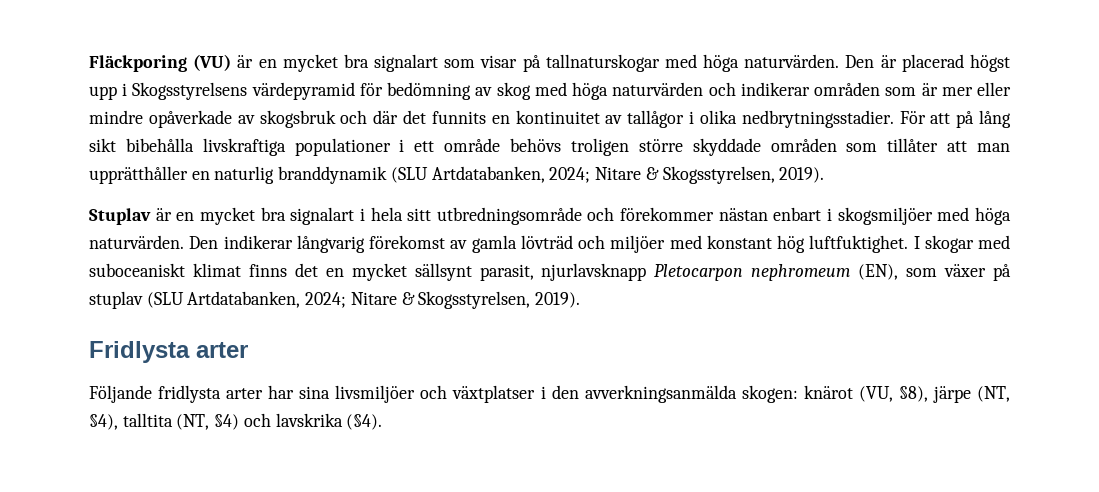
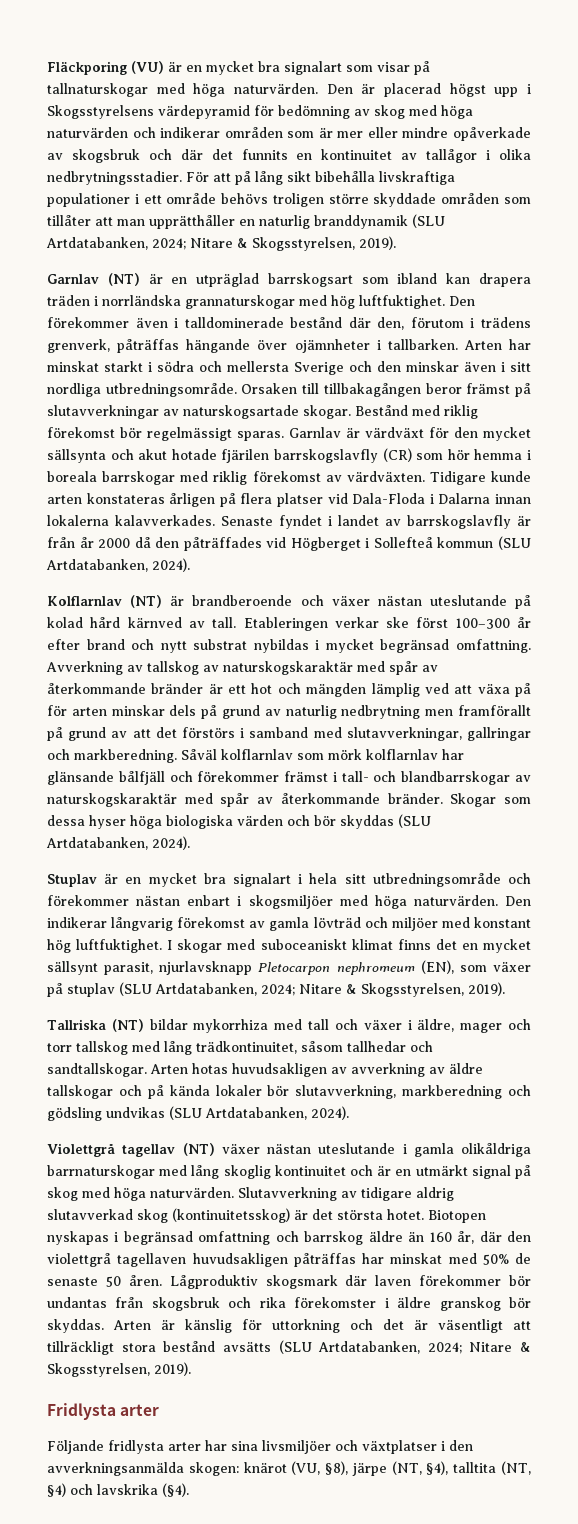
+ Garnlav (NT) är en utpräglad barrskogsart som ibland kan drapera träden i norrländska grannaturskogar med hög luftfuktighet. Den förekommer även i talldominerade bestånd där den, förutom i trädens grenverk, påträffas hängande över ojämnheter i tallbarken. Arten har minskat starkt i södra och mellersta Sverige och den minskar även i sitt nordliga utbredningsområde. Orsaken till tillbakagången beror främst på slutavverkningar av naturskogsartade skogar. Bestånd med riklig förekomst bör regelmässigt sparas. Garnlav är värdväxt för den mycket sällsynta och akut hotade fjärilen barrskogslavfly (CR) som hör hemma i boreala barrskogar med riklig förekomst av värdväxten. Tidigare kunde arten konstateras årligen på flera platser vid Dala-Floda i Dalarna innan lokalerna kalavverkades. Senaste fyndet i landet av barrskogslavfly är från år 2000 då den påträffades vid Högberget i Sollefteå kommun (SLU Artdatabanken, 2024).
+ Kolflarnlav (NT) är brandberoende och växer nästan uteslutande på kolad hård kärnved av tall. Etableringen verkar ske först 100–300 år efter brand och nytt substrat nybildas i mycket begränsad omfattning. Avverkning av tallskog av naturskogskaraktär med spår av återkommande bränder är ett hot och mängden lämplig ved att växa på för arten minskar dels på grund av naturlig nedbrytning men framförallt på grund av att det förstörs i samband med slutavverkningar, gallringar och markberedning. Såväl kolflarnlav som mörk kolflarnlav har glänsande bålfjäll och förekommer främst i tall- och blandbarrskogar av naturskogskaraktär med spår av återkommande bränder. Skogar som dessa hyser höga biologiska värden och bör skyddas (SLU Artdatabanken, 2024).
+ Tallriska (NT) bildar mykorrhiza med tall och växer i äldre, mager och torr tallskog med lång trädkontinuitet, såsom tallhedar och sandtallskogar. Arten hotas huvudsakligen av avverkning av äldre tallskogar och på kända lokaler bör slutavverkning, markberedning och gödsling undvikas (SLU Artdatabanken, 2024).
+ Violettgrå tagellav (NT) växer nästan uteslutande i gamla olikåldriga barrnaturskogar med lång skoglig kontinuitet och är en utmärkt signal på skog med höga naturvärden. Slutavverkning av tidigare aldrig slutavverkad skog (kontinuitetsskog) är det största hotet. Biotopen nyskapas i begränsad omfattning och barrskog äldre än 160 år, där den violettgrå tagellaven huvudsakligen påträffas har minskat med 50% de senaste 50 åren. Lågproduktiv skogsmark där laven förekommer bör undantas från skogsbruk och rika förekomster i äldre granskog bör skyddas. Arten är känslig för uttorkning och det är väsentligt att tillräckligt stora bestånd avsätts (SLU Artdatabanken, 2024; Nitare & Skogsstyrelsen, 2019).

